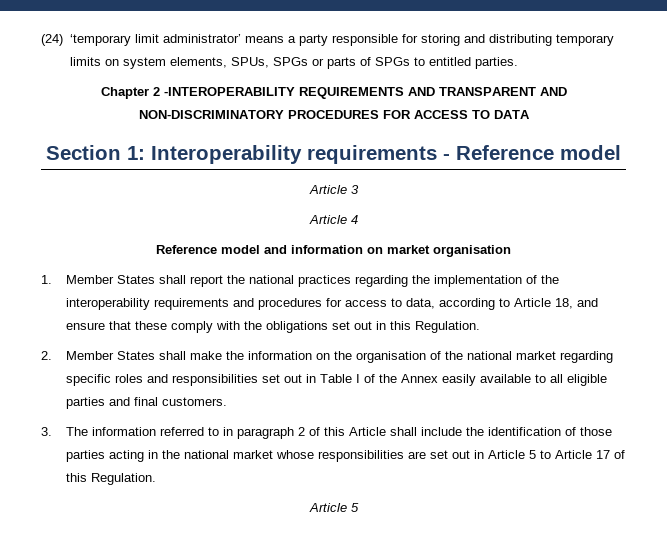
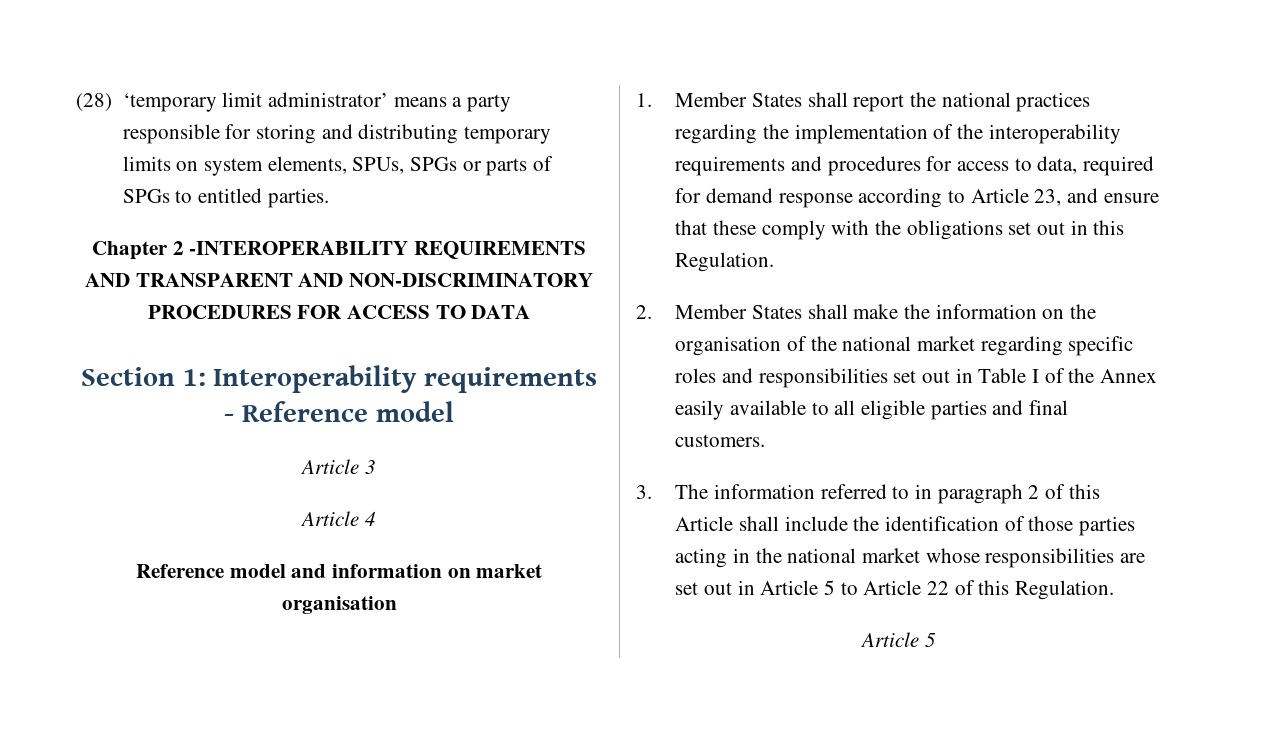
- (24) ‘temporary limit administrator’ means a party responsible for storing and distributing temporary limits on system elements, SPUs, SPGs or parts of SPGs to entitled parties.
+ (28) ‘temporary limit administrator’ means a party responsible for storing and distributing temporary limits on system elements, SPUs, SPGs or parts of SPGs to entitled parties.
- 1. Member States shall report the national practices regarding the implementation of the interoperability requirements and procedures for access to data, according to Article 18, and ensure that these comply with the obligations set out in this Regulation.
+ 1. Member States shall report the national practices regarding the implementation of the interoperability requirements and procedures for access to data, required for demand response according to Article 23, and ensure that these comply with the obligations set out in this Regulation.
- 3. The information referred to in paragraph 2 of this Article shall include the identification of those parties acting in the national market whose responsibilities are set out in Article 5 to Article 17 of this Regulation.
+ 3. The information referred to in paragraph 2 of this Article shall include the identification of those parties acting in the national market whose responsibilities are set out in Article 5 to Article 22 of this Regulation.

